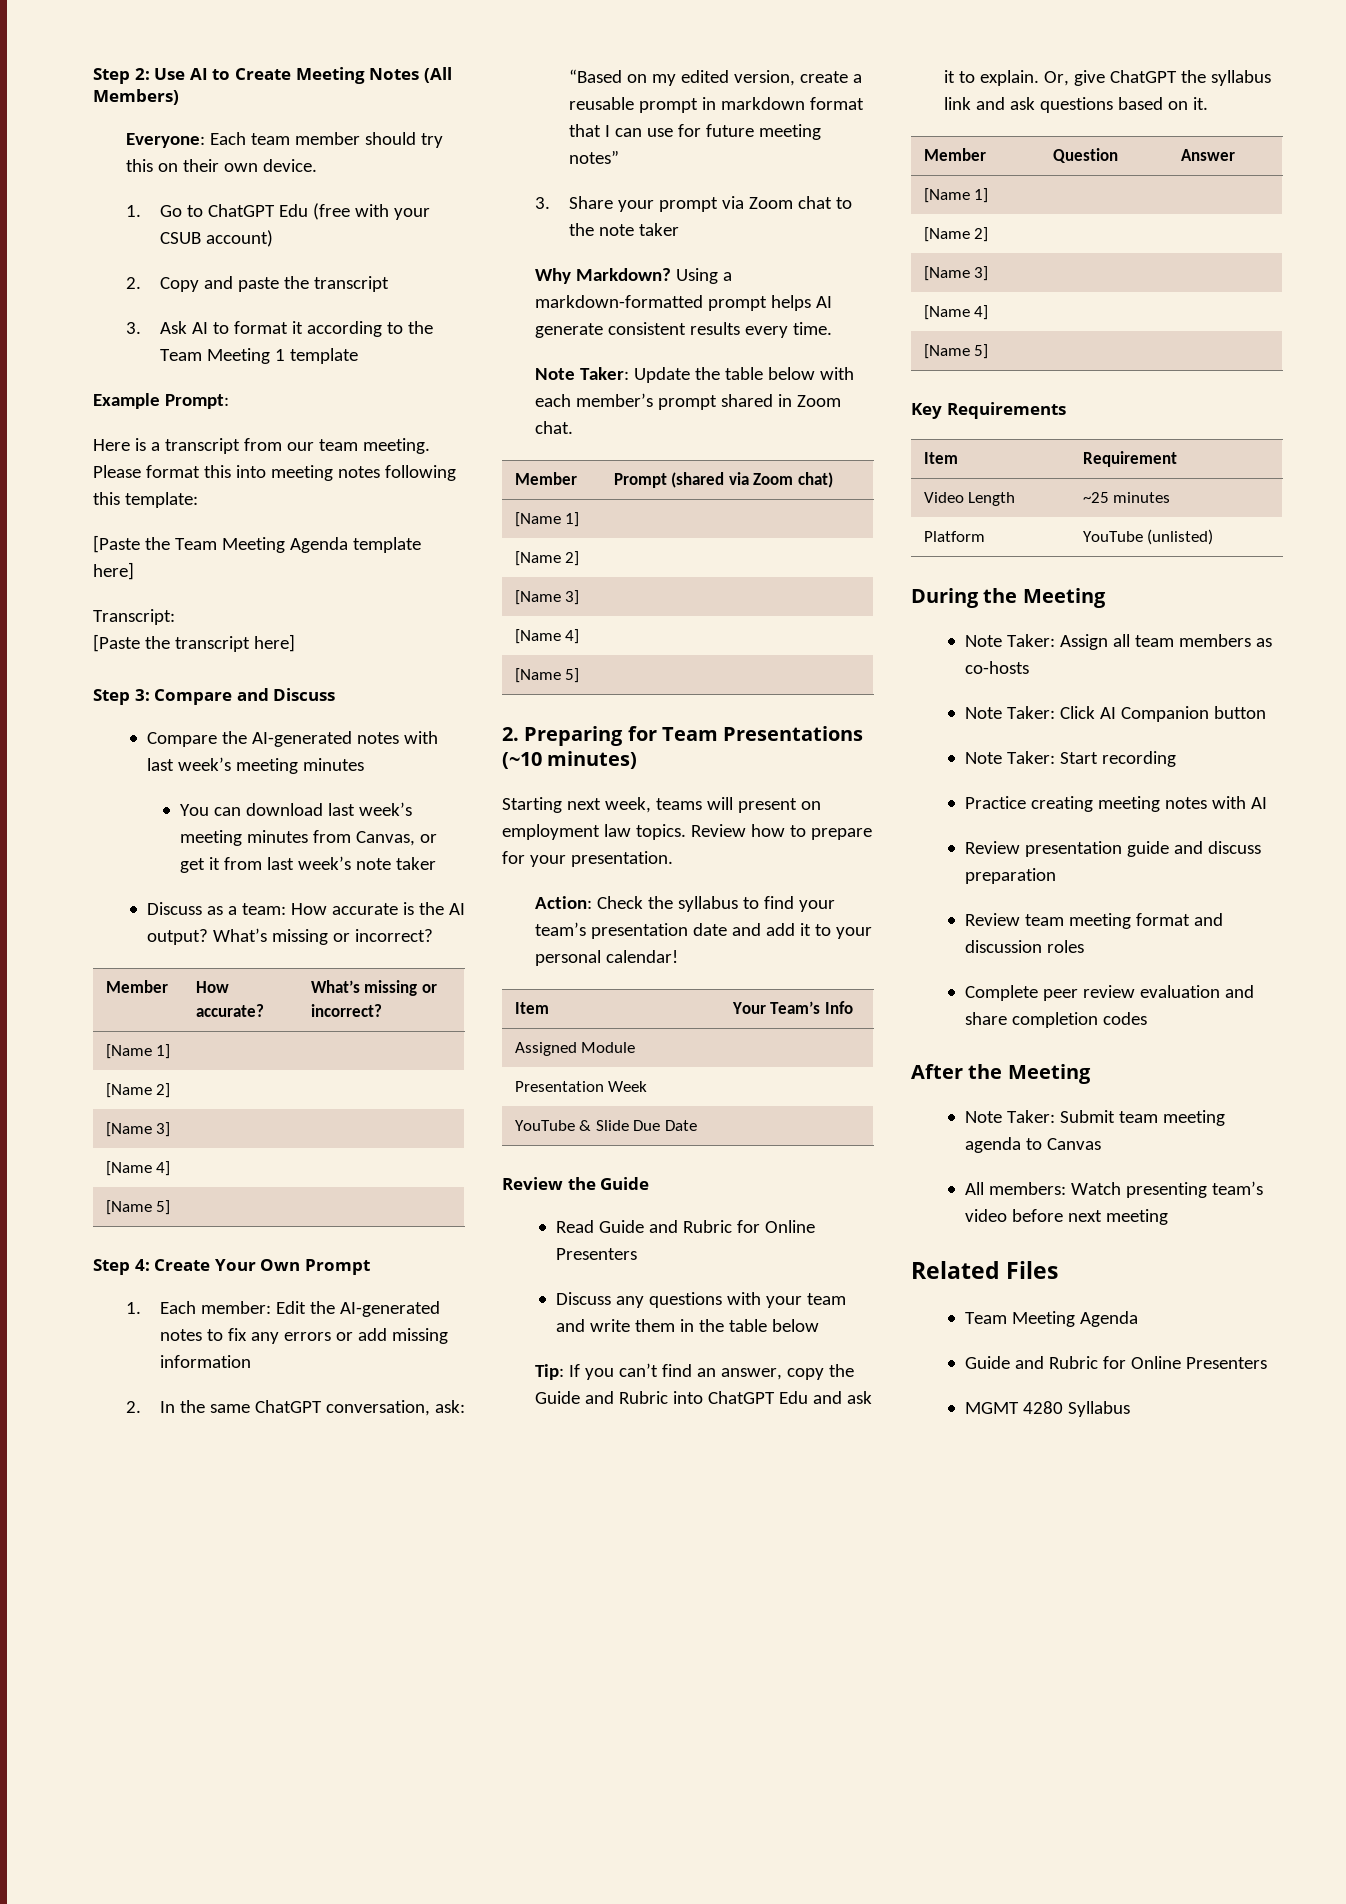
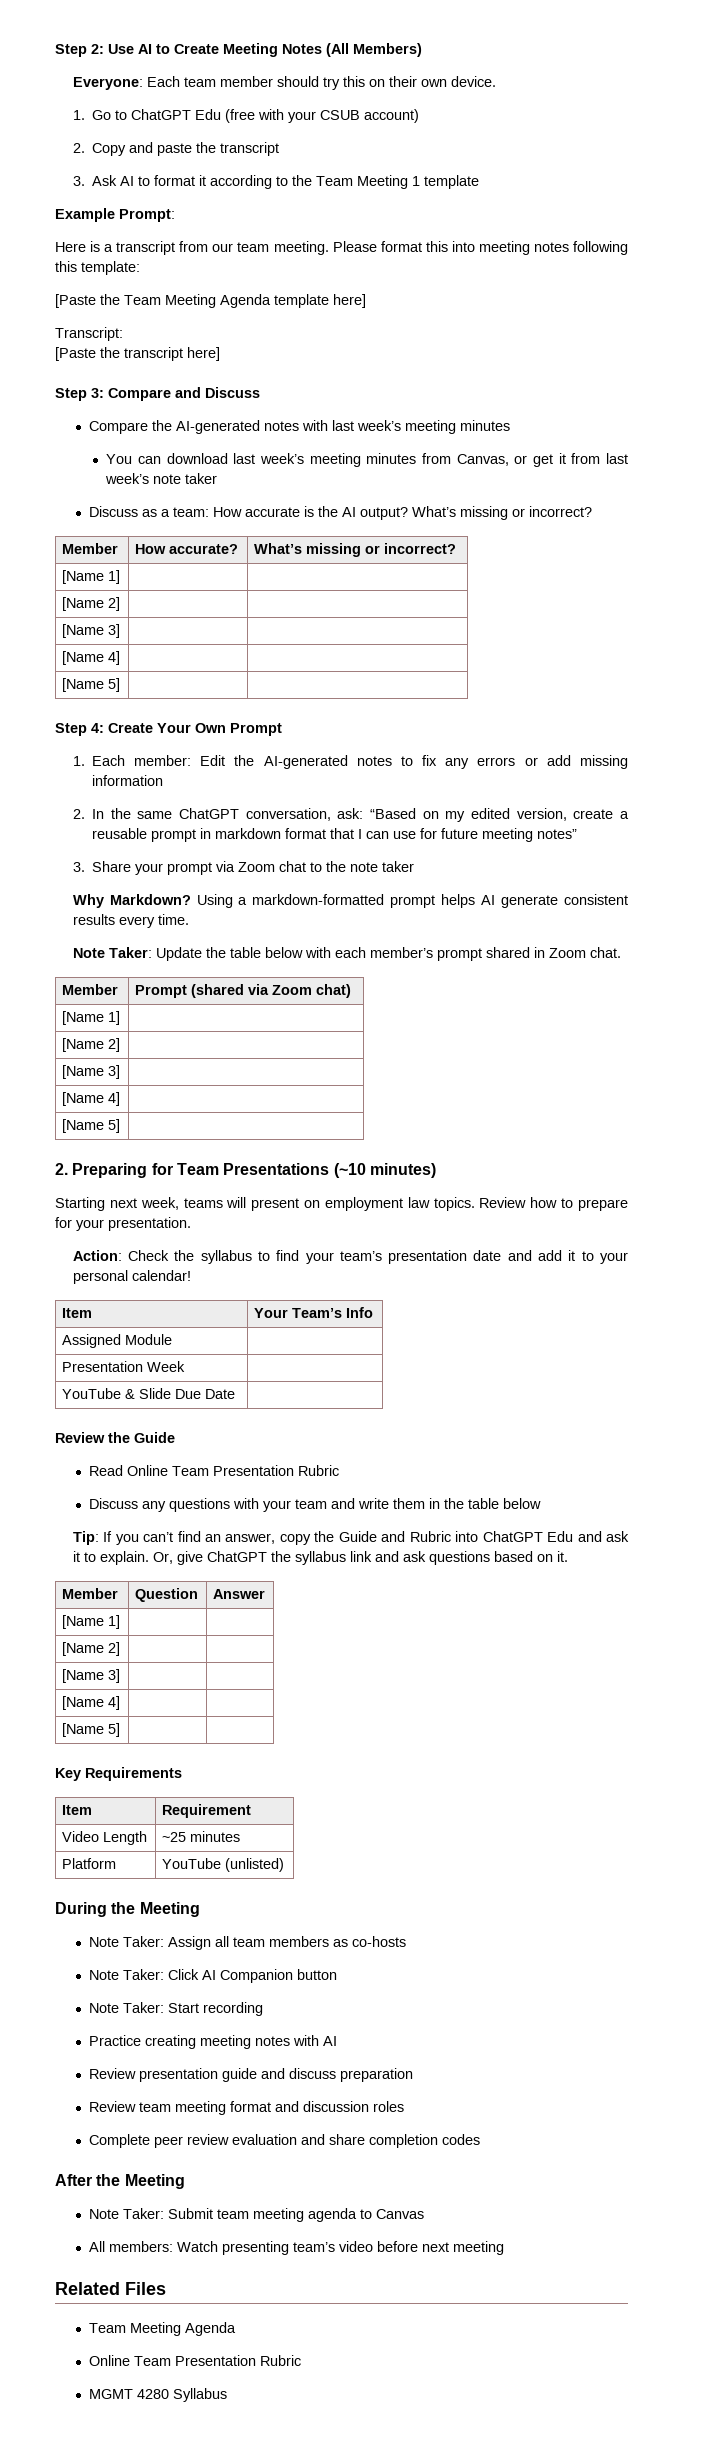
- Read Guide and Rubric for Online Presenters
+ Read Online Team Presentation Rubric
  Related Files
  Team Meeting Agenda
- Guide and Rubric for Online Presenters
+ Online Team Presentation Rubric

